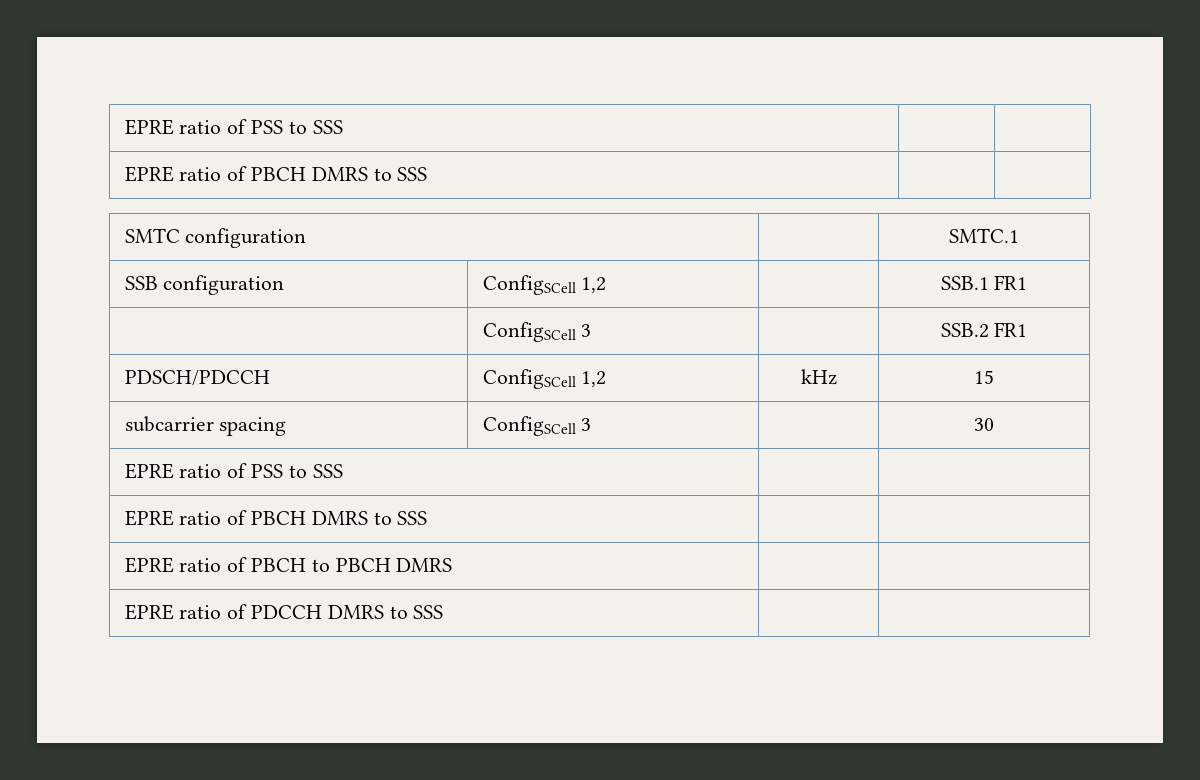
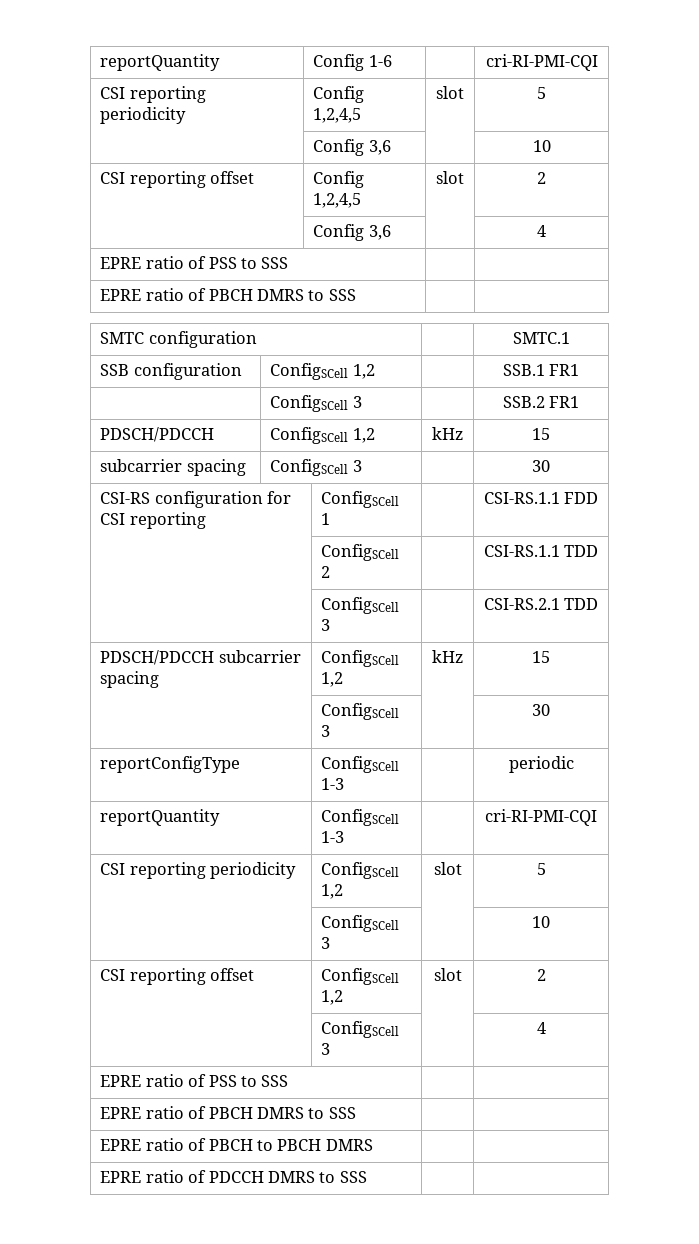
+ reportQuantity | Config 1-6 | | cri-RI-PMI-CQI
+ CSI reporting periodicity | Config 1,2,4,5 | slot | 5
+ | Config 3,6 | | 10
+ CSI reporting offset | Config 1,2,4,5 | slot | 2
+ | Config 3,6 | | 4
+ CSI-RS configuration for CSI reporting | ConfigSCell 1 | | CSI-RS.1.1 FDD
+ | ConfigSCell 2 | | CSI-RS.1.1 TDD
+ | ConfigSCell 3 | | CSI-RS.2.1 TDD
+ PDSCH/PDCCH subcarrier spacing | ConfigSCell 1,2 | kHz | 15
+ | ConfigSCell 3 | | 30
+ reportConfigType | ConfigSCell 1-3 | | periodic
+ reportQuantity | ConfigSCell 1-3 | | cri-RI-PMI-CQI
+ CSI reporting periodicity | ConfigSCell 1,2 | slot | 5
+ | ConfigSCell 3 | | 10
+ CSI reporting offset | ConfigSCell 1,2 | slot | 2
+ | ConfigSCell 3 | | 4

